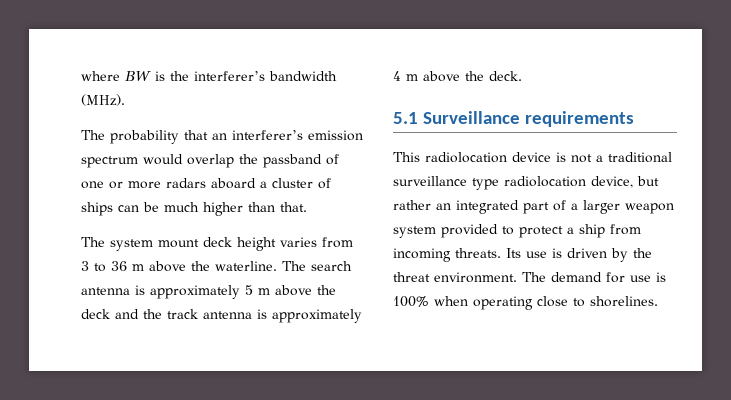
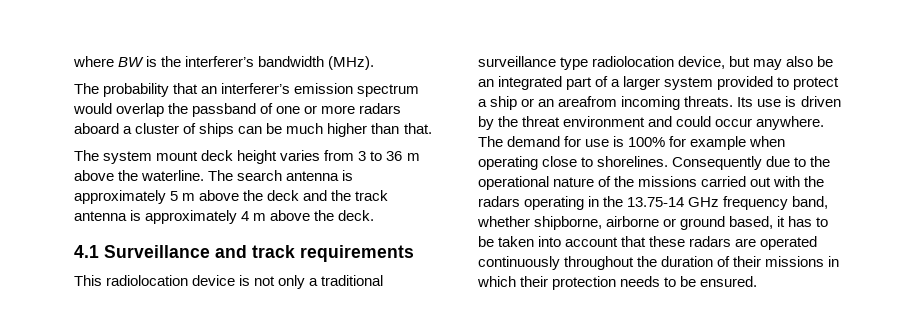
- 5.1 Surveillance requirements
+ 4.1 Surveillance and track requirements
- This radiolocation device is not a traditional surveillance type radiolocation device, but rather an integrated part of a larger weapon system provided to protect a ship from incoming threats.
+ This radiolocation device is not only a traditional surveillance type radiolocation device, but may also be an integrated part of a larger system provided to protect a ship or an areafrom incoming threats.
- Its use is driven by the threat environment.
+ Its use is driven by the threat environment and could occur anywhere.
- The demand for use is 100% when operating close to shorelines.
+ The demand for use is 100% for example when operating close to shorelines.
+ Consequently due to the operational nature of the missions carried out with the radars operating in the 13.75-14 GHz frequency band, whether shipborne, airborne or ground based, it has to be taken into account that these radars are operated continuously throughout the duration of their missions in which their protection needs to be ensured.

